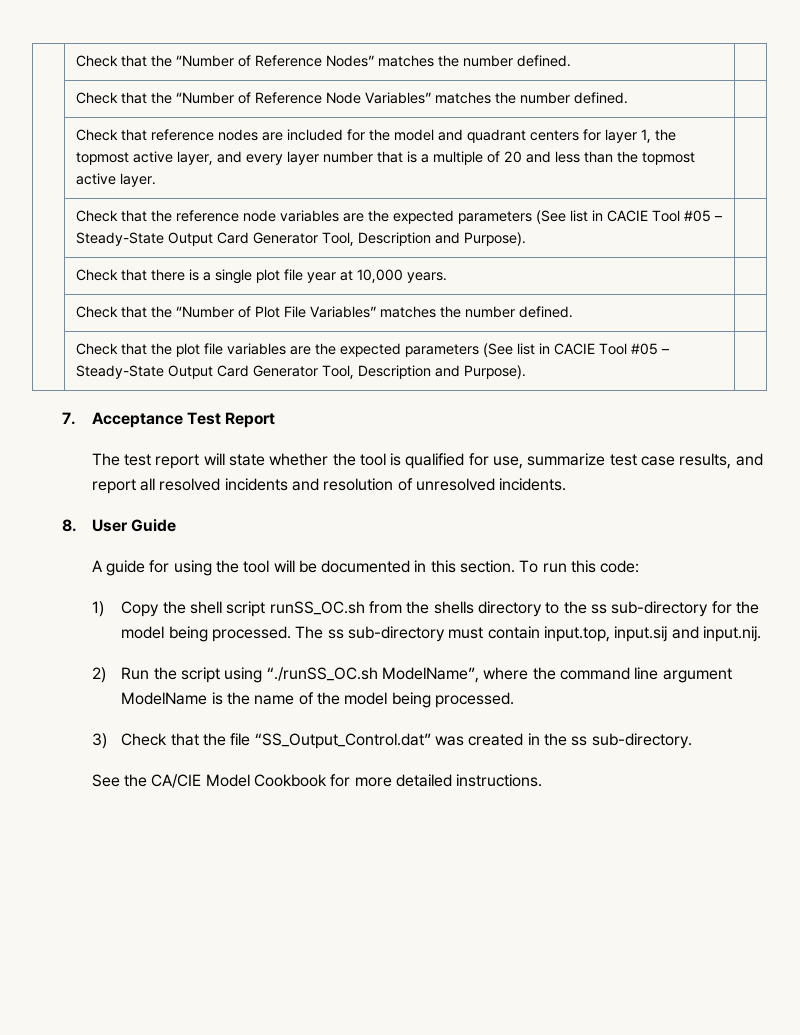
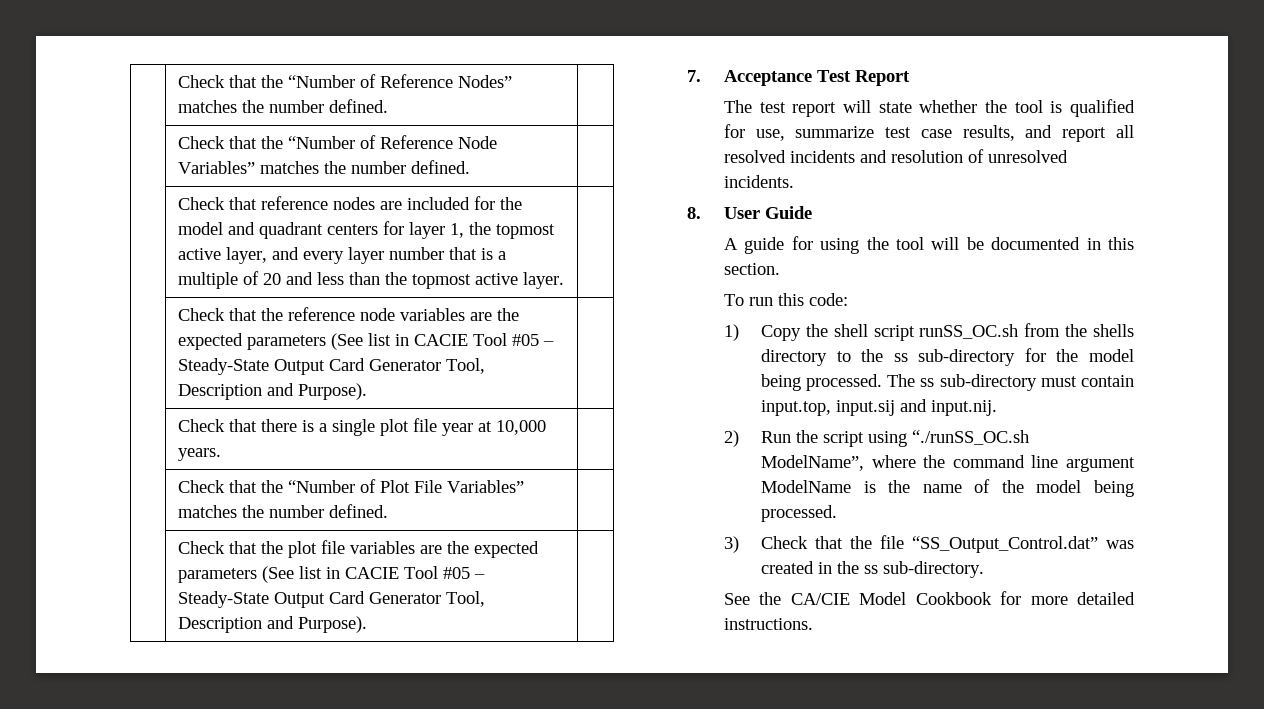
- A guide for using the tool will be documented in this section. To run this code:
+ A guide for using the tool will be documented in this section.
+ To run this code:

